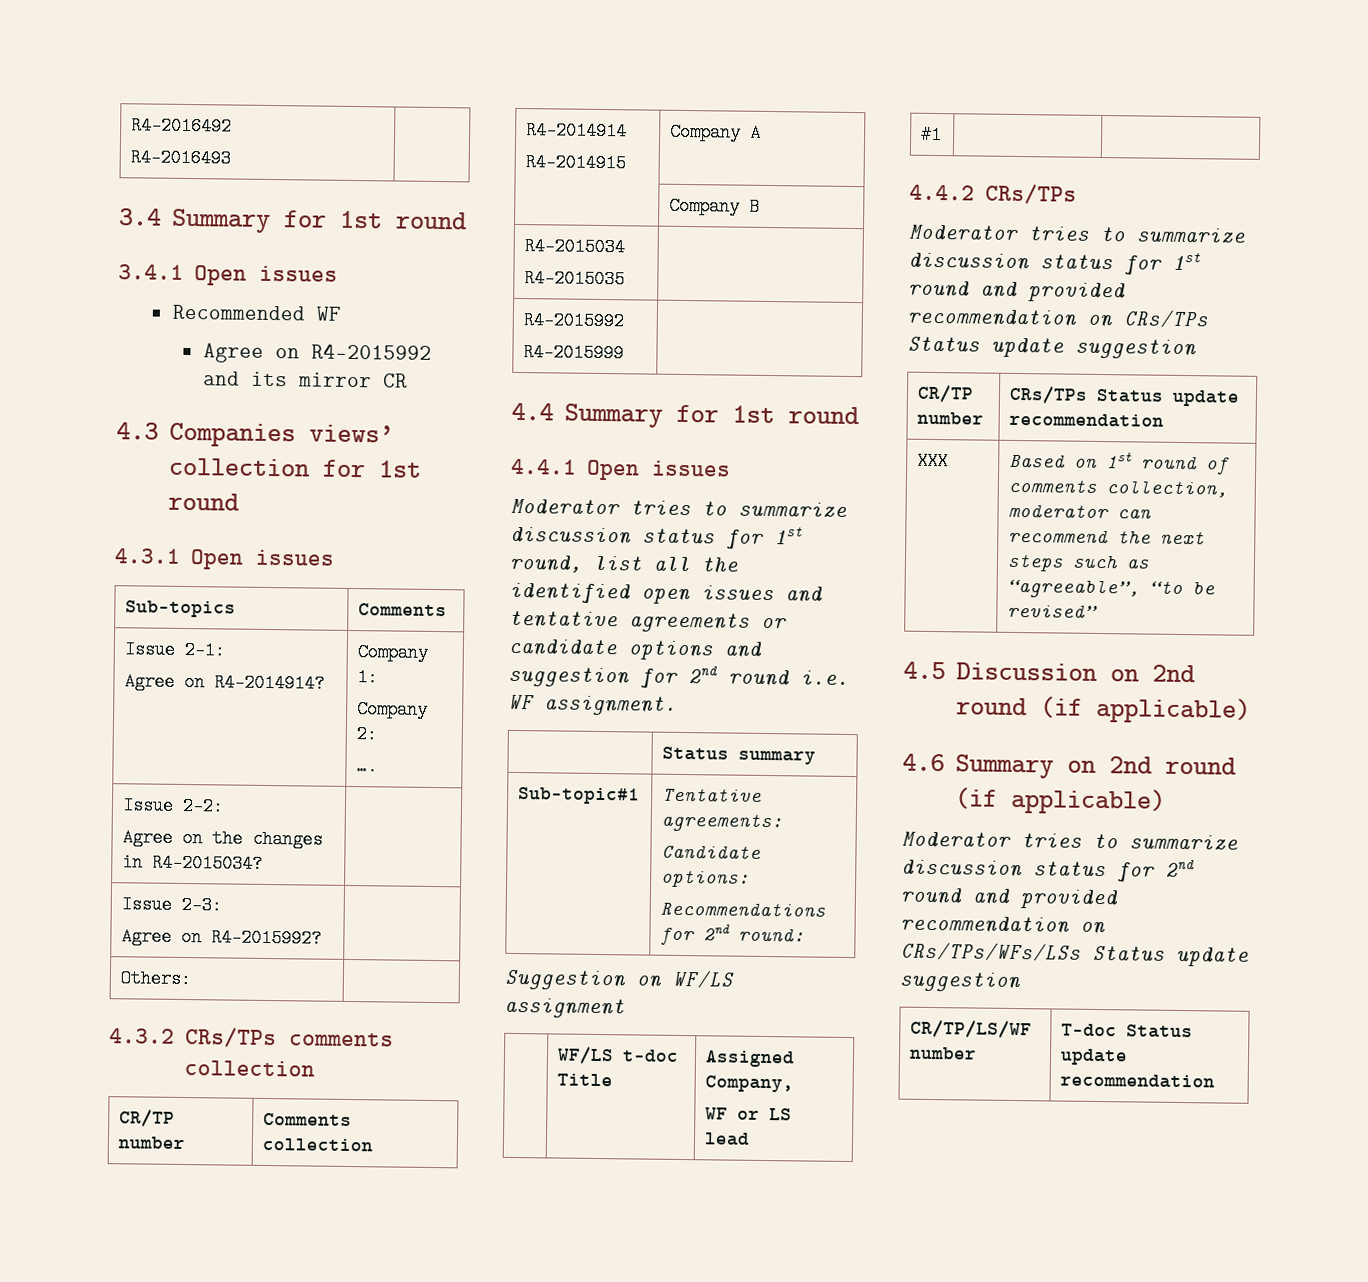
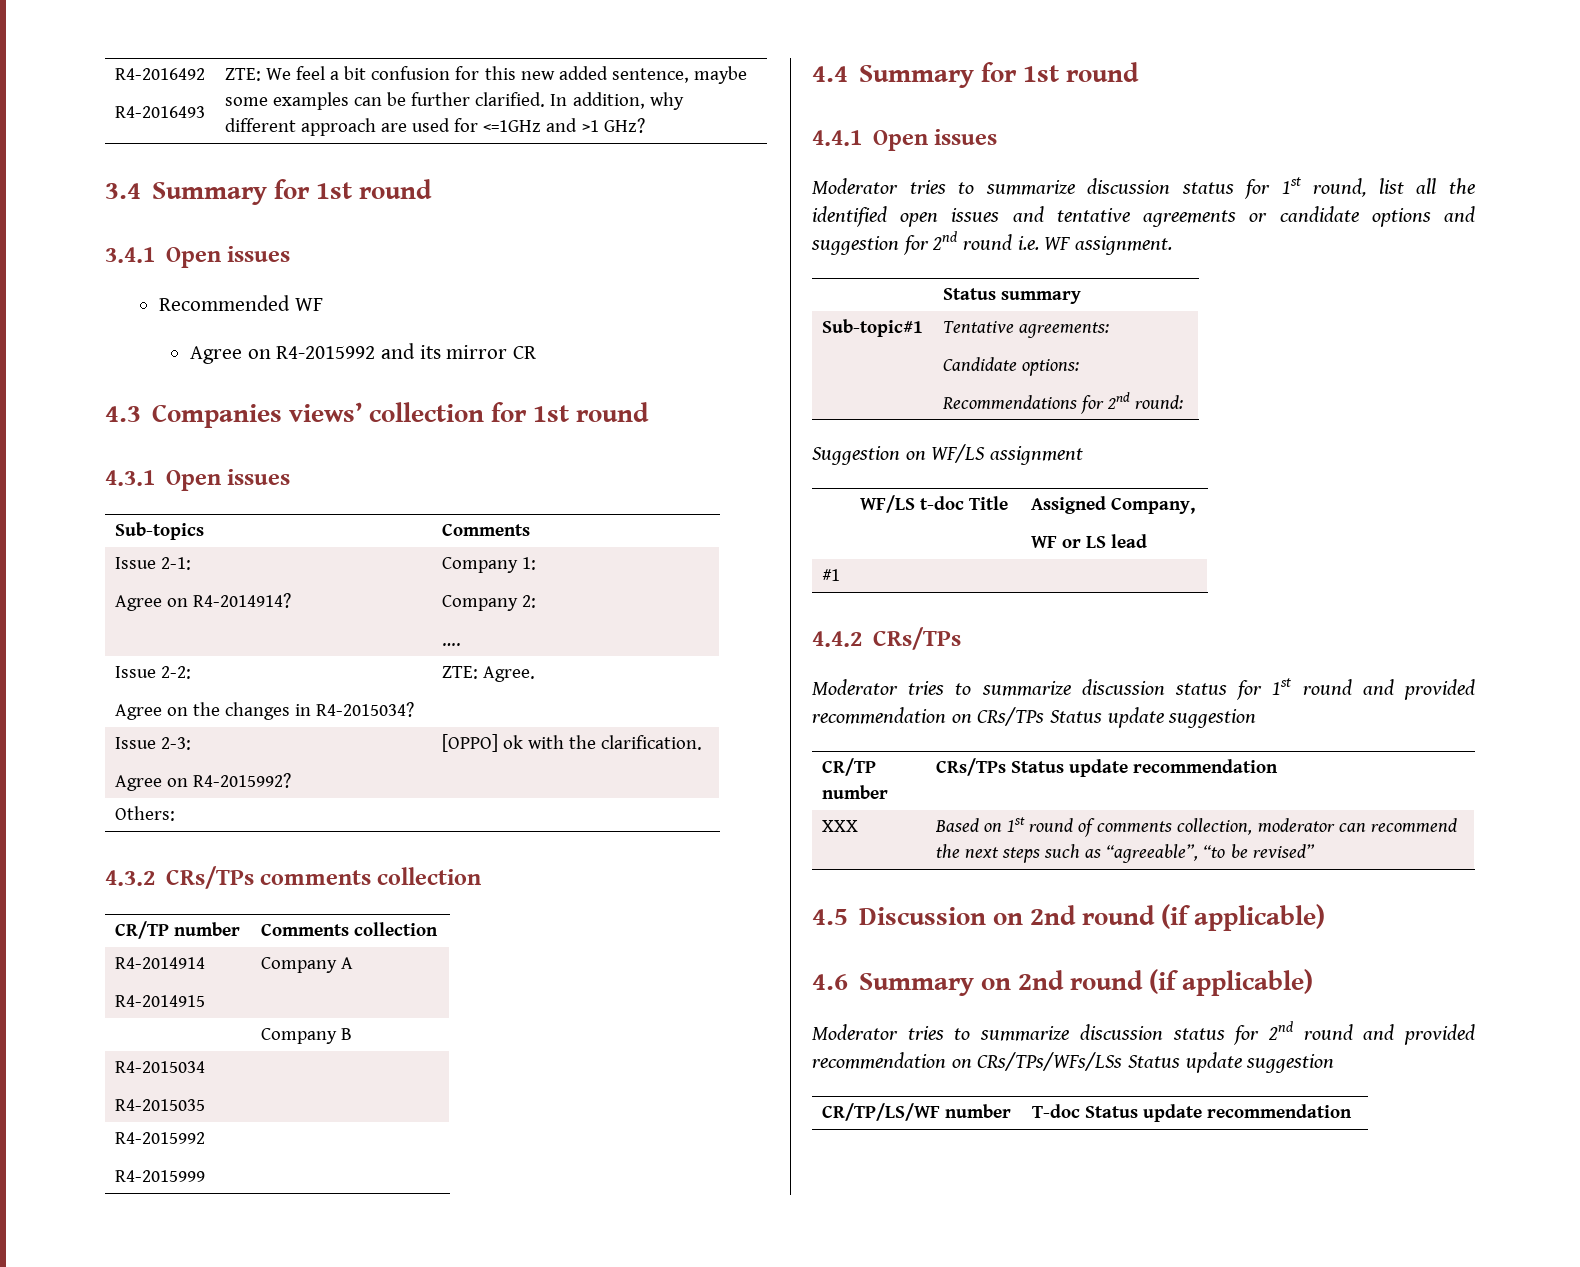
  R4-2016492
- R4-2016493 |
+ R4-2016493 | ZTE: We feel a bit confusion for this new added sentence, maybe some examples can be further clarified. In addition, why different approach are used for <=1GHz and >1 GHz?
  Issue 2-2:
- Agree on the changes in R4-2015034? |
+ Agree on the changes in R4-2015034? | ZTE: Agree.
  Issue 2-3:
- Agree on R4-2015992? |
+ Agree on R4-2015992? | [OPPO] ok with the clarification.

